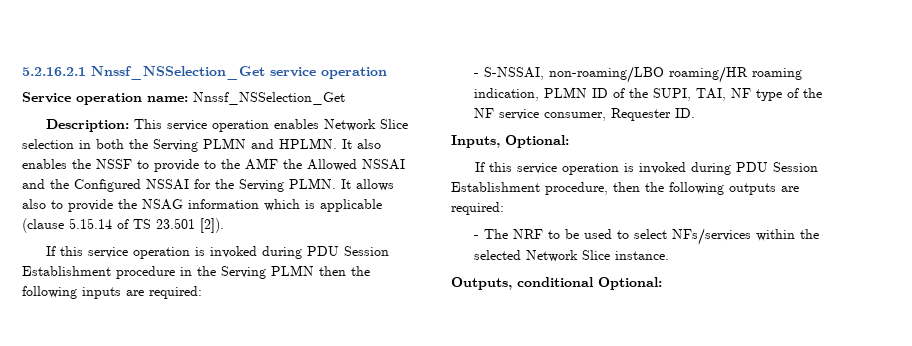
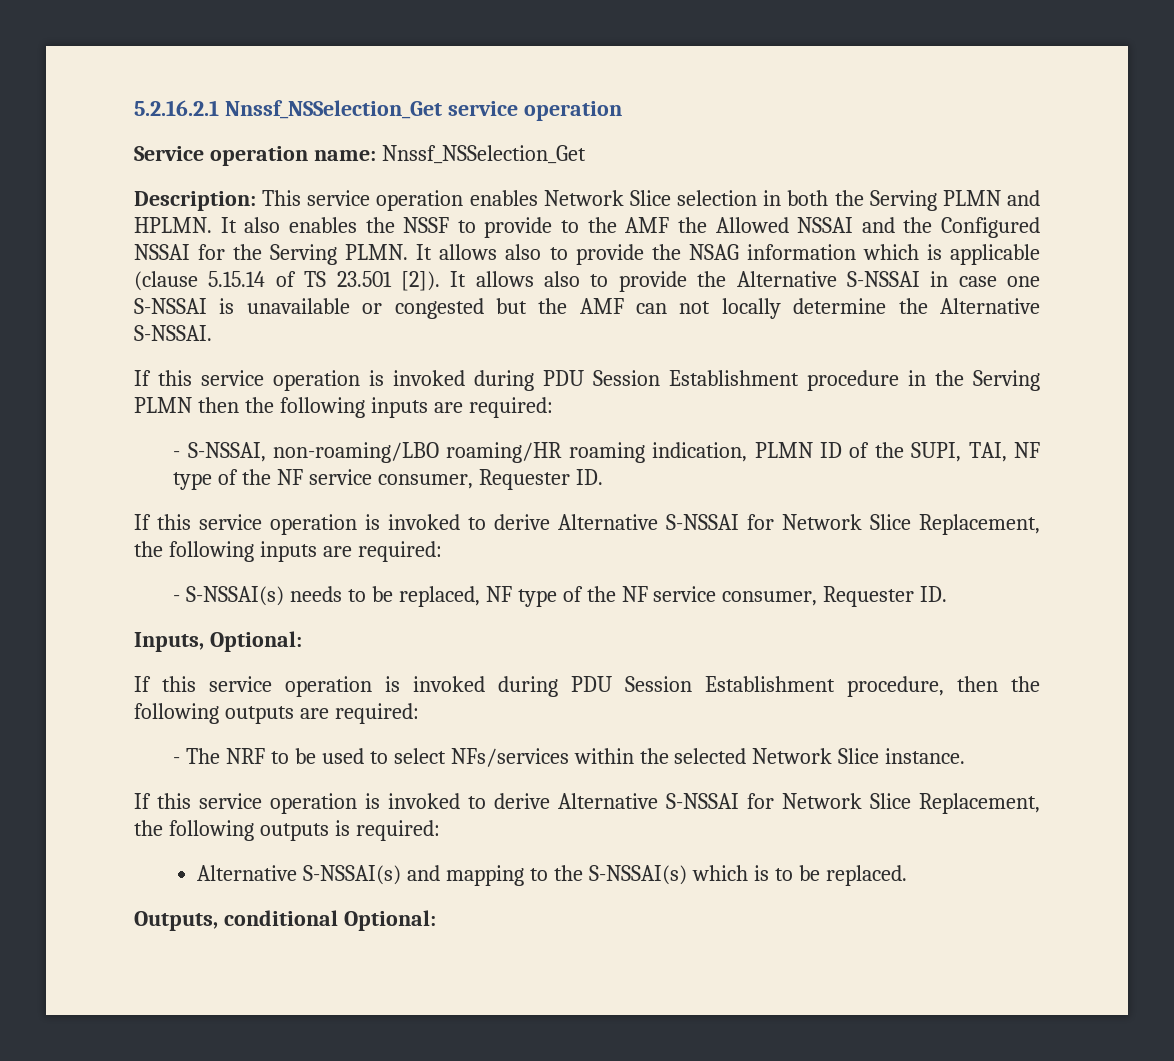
+ It allows also to provide the Alternative S-NSSAI in case one S-NSSAI is unavailable or congested but the AMF can not locally determine the Alternative S-NSSAI.
+ If this service operation is invoked to derive Alternative S-NSSAI for Network Slice Replacement, the following inputs are required:
+ - S-NSSAI(s) needs to be replaced, NF type of the NF service consumer, Requester ID.
+ If this service operation is invoked to derive Alternative S-NSSAI for Network Slice Replacement, the following outputs is required:
+ Alternative S-NSSAI(s) and mapping to the S-NSSAI(s) which is to be replaced.

